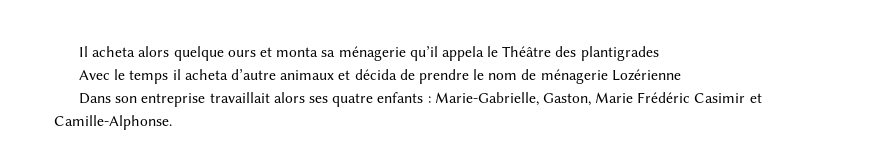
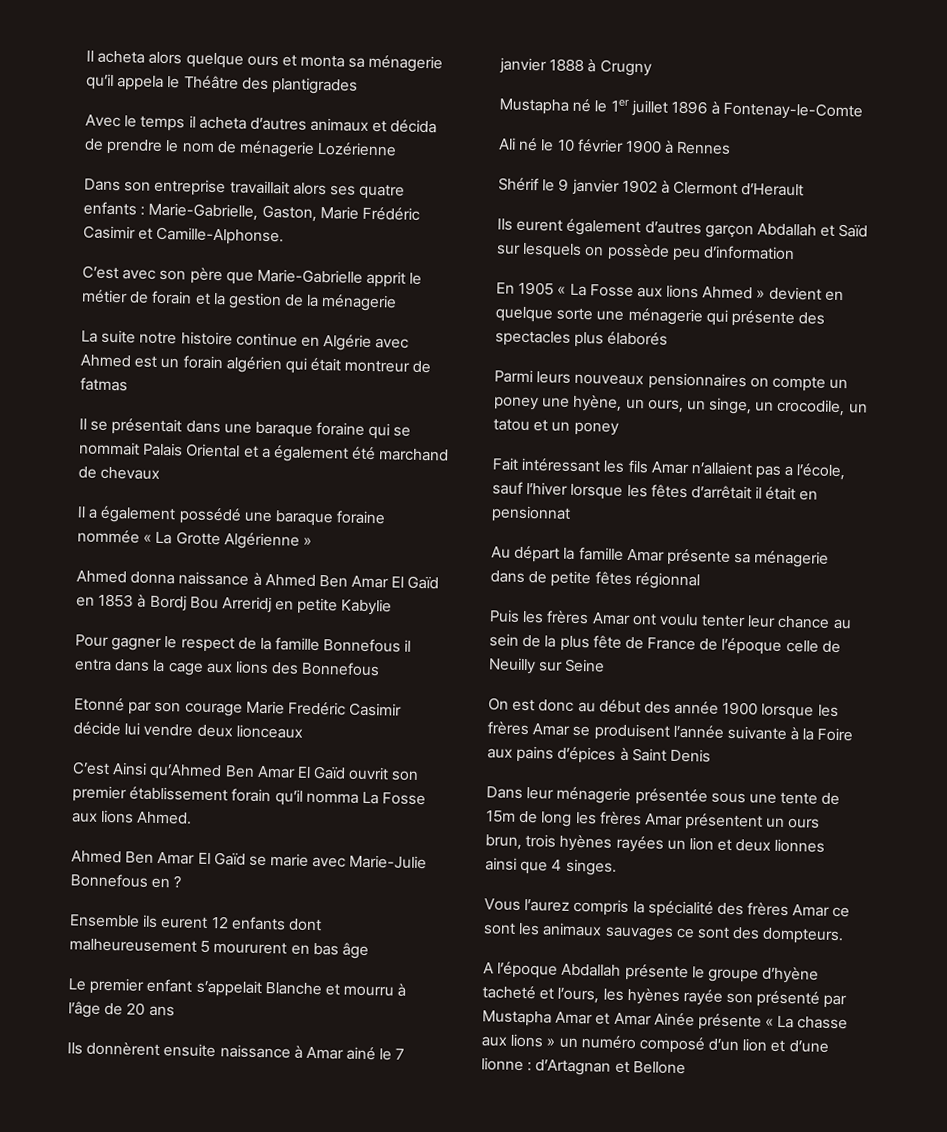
- Avec le temps il acheta d’autre animaux et décida de prendre le nom de ménagerie Lozérienne
+ Avec le temps il acheta d’autres animaux et décida de prendre le nom de ménagerie Lozérienne
+ C’est avec son père que Marie-Gabrielle apprit le métier de forain et la gestion de la ménagerie
+ La suite notre histoire continue en Algérie avec Ahmed est un forain algérien qui était montreur de fatmas
+ Il se présentait dans une baraque foraine qui se nommait Palais Oriental et a également été marchand de chevaux
+ Il a également possédé une baraque foraine nommée « La Grotte Algérienne »
+ Ahmed donna naissance à Ahmed Ben Amar El Gaïd en 1853 à Bordj Bou Arreridj en petite Kabylie
+ Pour gagner le respect de la famille Bonnefous il entra dans la cage aux lions des Bonnefous
+ Etonné par son courage Marie Fredéric Casimir décide lui vendre deux lionceaux
+ C’est Ainsi qu’Ahmed Ben Amar El Gaïd ouvrit son premier établissement forain qu’il nomma La Fosse aux lions Ahmed.
+ Ahmed Ben Amar El Gaïd se marie avec Marie-Julie Bonnefous en ?
+ Ensemble ils eurent 12 enfants dont malheureusement 5 moururent en bas âge
+ Le premier enfant s’appelait Blanche et mourru à l’âge de 20 ans
+ Ils donnèrent ensuite naissance à Amar ainé le 7 janvier 1888 à Crugny
+ Mustapha né le 1er juillet 1896 à Fontenay-le-Comte
+ Ali né le 10 février 1900 à Rennes
+ Shérif le 9 janvier 1902 à Clermont d’Herault
+ Ils eurent également d’autres garçon Abdallah et Saïd sur lesquels on possède peu d’information
+ En 1905 « La Fosse aux lions Ahmed » devient en quelque sorte une ménagerie qui présente des spectacles plus élaborés
+ Parmi leurs nouveaux pensionnaires on compte un poney une hyène, un ours, un singe, un crocodile, un tatou et un poney
+ Fait intéressant les fils Amar n’allaient pas a l’école, sauf l’hiver lorsque les fêtes d’arrêtait il était en pensionnat
+ Au départ la famille Amar présente sa ménagerie dans de petite fêtes régionnal
+ Puis les frères Amar ont voulu tenter leur chance au sein de la plus fête de France de l’époque celle de Neuilly sur Seine
+ On est donc au début des année 1900 lorsque les frères Amar se produisent l’année suivante à la Foire aux pains d’épices à Saint Denis
+ Dans leur ménagerie présentée sous une tente de 15m de long les frères Amar présentent un ours brun, trois hyènes rayées un lion et deux lionnes ainsi que 4 singes.
+ Vous l’aurez compris la spécialité des frères Amar ce sont les animaux sauvages ce sont des dompteurs.
+ A l’époque Abdallah présente le groupe d’hyène tacheté et l’ours, les hyènes rayée son présenté par Mustapha Amar et Amar Ainée présente « La chasse aux lions » un numéro composé d’un lion et d’une lionne : d’Artagnan et Bellone

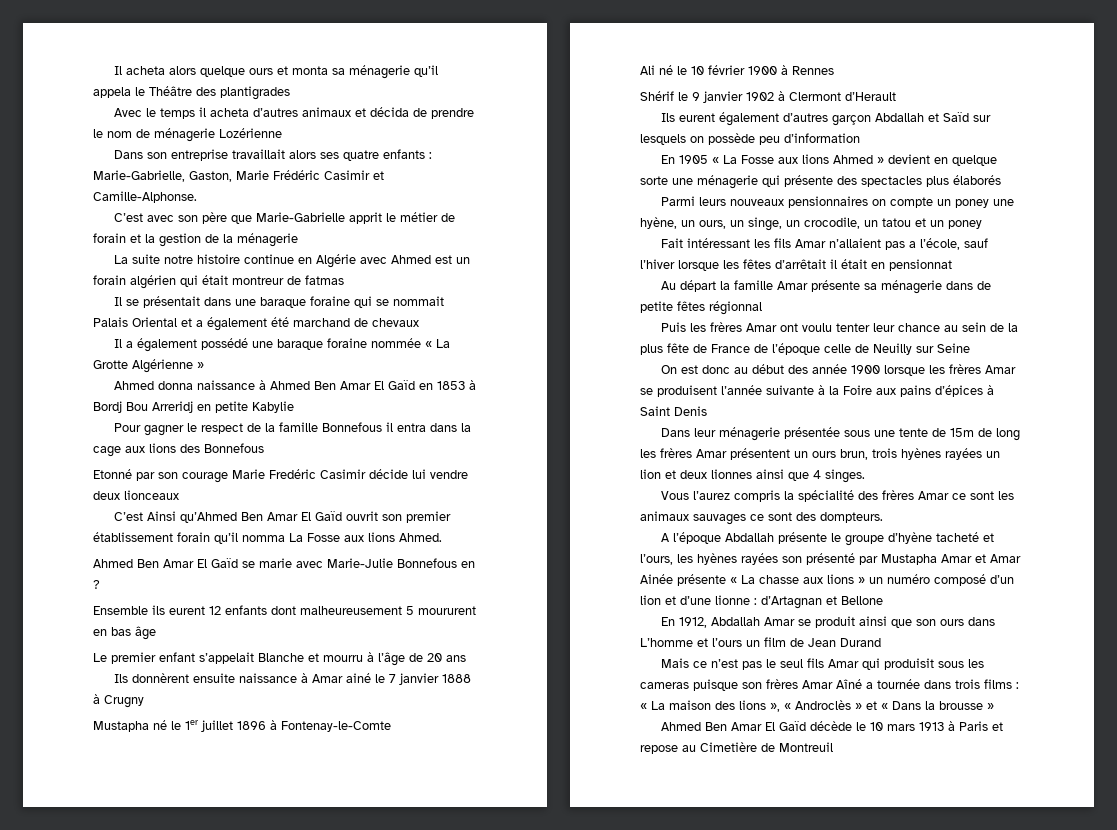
- A l’époque Abdallah présente le groupe d’hyène tacheté et l’ours, les hyènes rayée son présenté par Mustapha Amar et Amar Ainée présente « La chasse aux lions » un numéro composé d’un lion et d’une lionne : d’Artagnan et Bellone
+ A l’époque Abdallah présente le groupe d’hyène tacheté et l’ours, les hyènes rayées son présenté par Mustapha Amar et Amar Ainée présente « La chasse aux lions » un numéro composé d’un lion et d’une lionne : d’Artagnan et Bellone
+ En 1912, Abdallah Amar se produit ainsi que son ours dans L’homme et l’ours un film de Jean Durand
+ Mais ce n’est pas le seul fils Amar qui produisit sous les cameras puisque son frères Amar Aîné a tournée dans trois films : « La maison des lions », « Androclès » et « Dans la brousse »
+ Ahmed Ben Amar El Gaïd décède le 10 mars 1913 à Paris et repose au Cimetière de Montreuil

